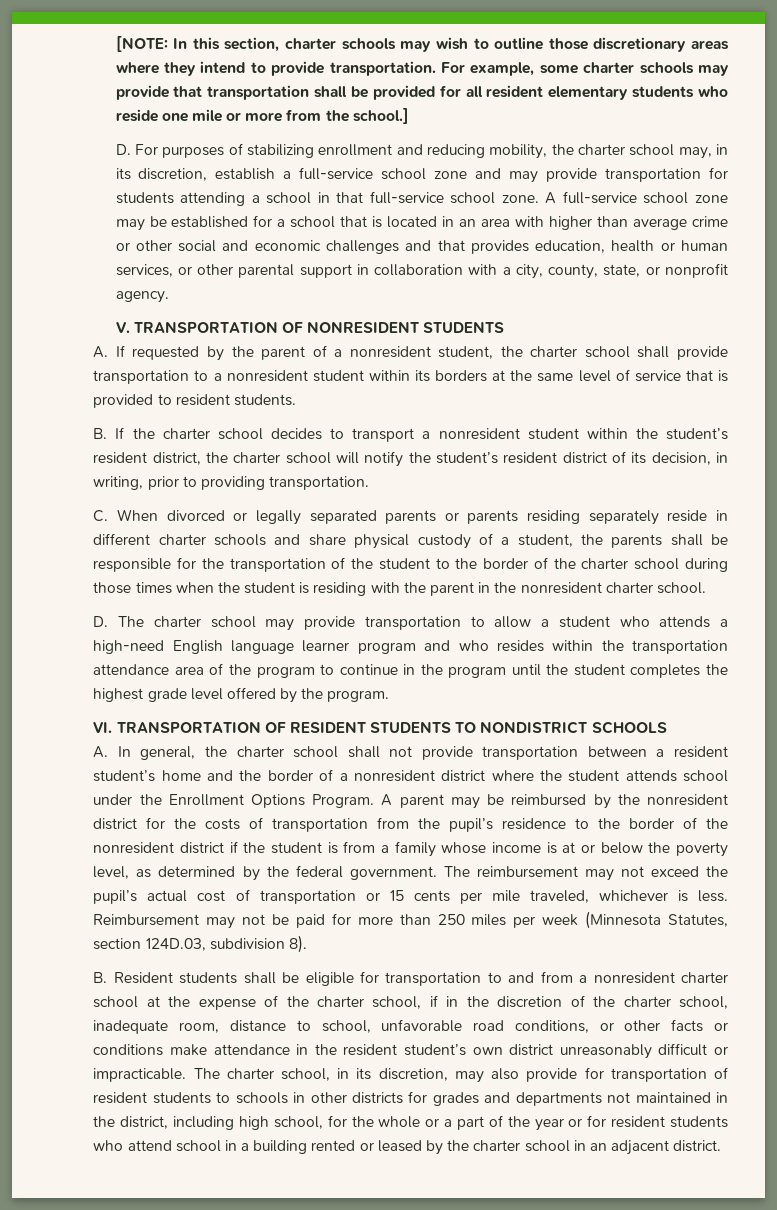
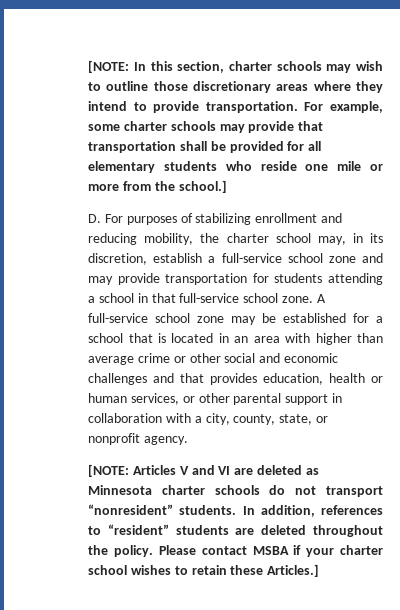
- For example, some charter schools may provide that transportation shall be provided for all resident elementary students who reside one mile or more from the school.]
+ For example, some charter schools may provide that transportation shall be provided for all elementary students who reside one mile or more from the school.]
- V. TRANSPORTATION OF NONRESIDENT STUDENTS
- A. If requested by the parent of a nonresident student, the charter school shall provide transportation to a nonresident student within its borders at the same level of service that is provided to resident students.
- B. If the charter school decides to transport a nonresident student within the student’s resident district, the charter school will notify the student’s resident district of its decision, in writing, prior to providing transportation.
- C. When divorced or legally separated parents or parents residing separately reside in different charter schools and share physical custody of a student, the parents shall be responsible for the transportation of the student to the border of the charter school during those times when the student is residing with the parent in the nonresident charter school.
- D. The charter school may provide transportation to allow a student who attends a high-need English language learner program and who resides within the transportation attendance area of the program to continue in the program until the student completes the highest grade level offered by the program.
- VI. TRANSPORTATION OF RESIDENT STUDENTS TO NONDISTRICT SCHOOLS
- A. In general, the charter school shall not provide transportation between a resident student’s home and the border of a nonresident district where the student attends school under the Enrollment Options Program. A parent may be reimbursed by the nonresident district for the costs of transportation from the pupil’s residence to the border of the nonresident district if the student is from a family whose income is at or below the poverty level, as determined by the federal government. The reimbursement may not exceed the pupil’s actual cost of transportation or 15 cents per mile traveled, whichever is less. Reimbursement may not be paid for more than 250 miles per week (Minnesota Statutes, section 124D.03, subdivision 8).
- B. Resident students shall be eligible for transportation to and from a nonresident charter school at the expense of the charter school, if in the discretion of the charter school, inadequate room, distance to school, unfavorable road conditions, or other facts or conditions make attendance in the resident student’s own district unreasonably difficult or impracticable. The charter school, in its discretion, may also provide for transportation of resident students to schools in other districts for grades and departments not maintained in the district, including high school, for the whole or a part of the year or for resident students who attend school in a building rented or leased by the charter school in an adjacent district.
+ [NOTE: Articles V and VI are deleted as Minnesota charter schools do not transport “nonresident” students. In addition, references to “resident” students are deleted throughout the policy. Please contact MSBA if your charter school wishes to retain these Articles.]

